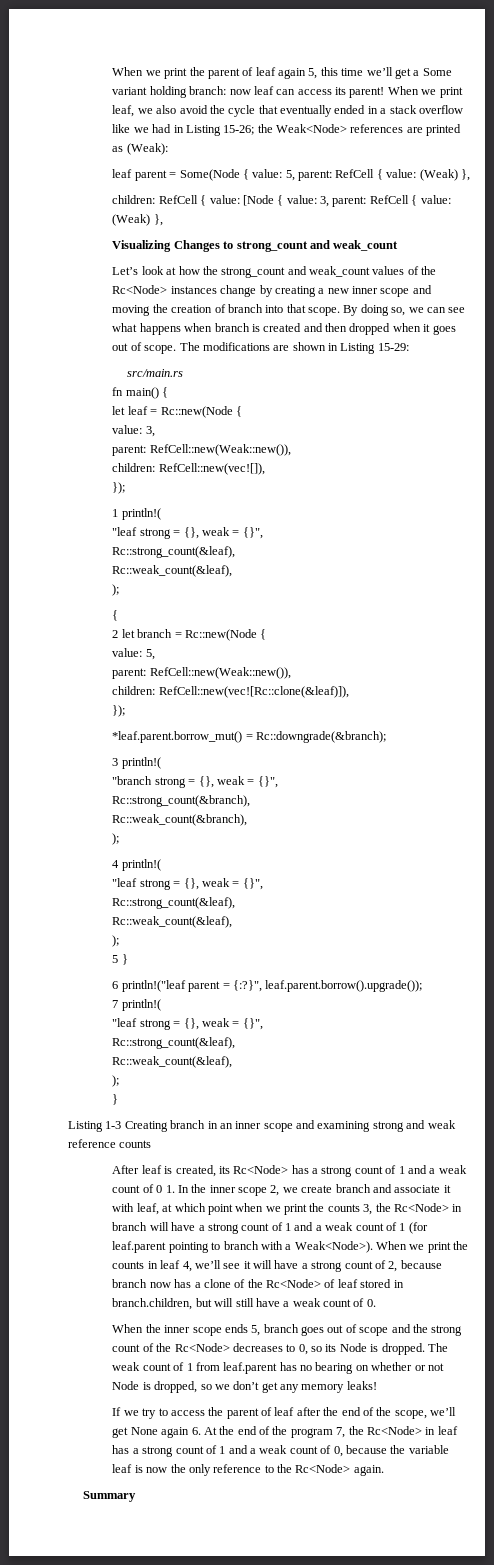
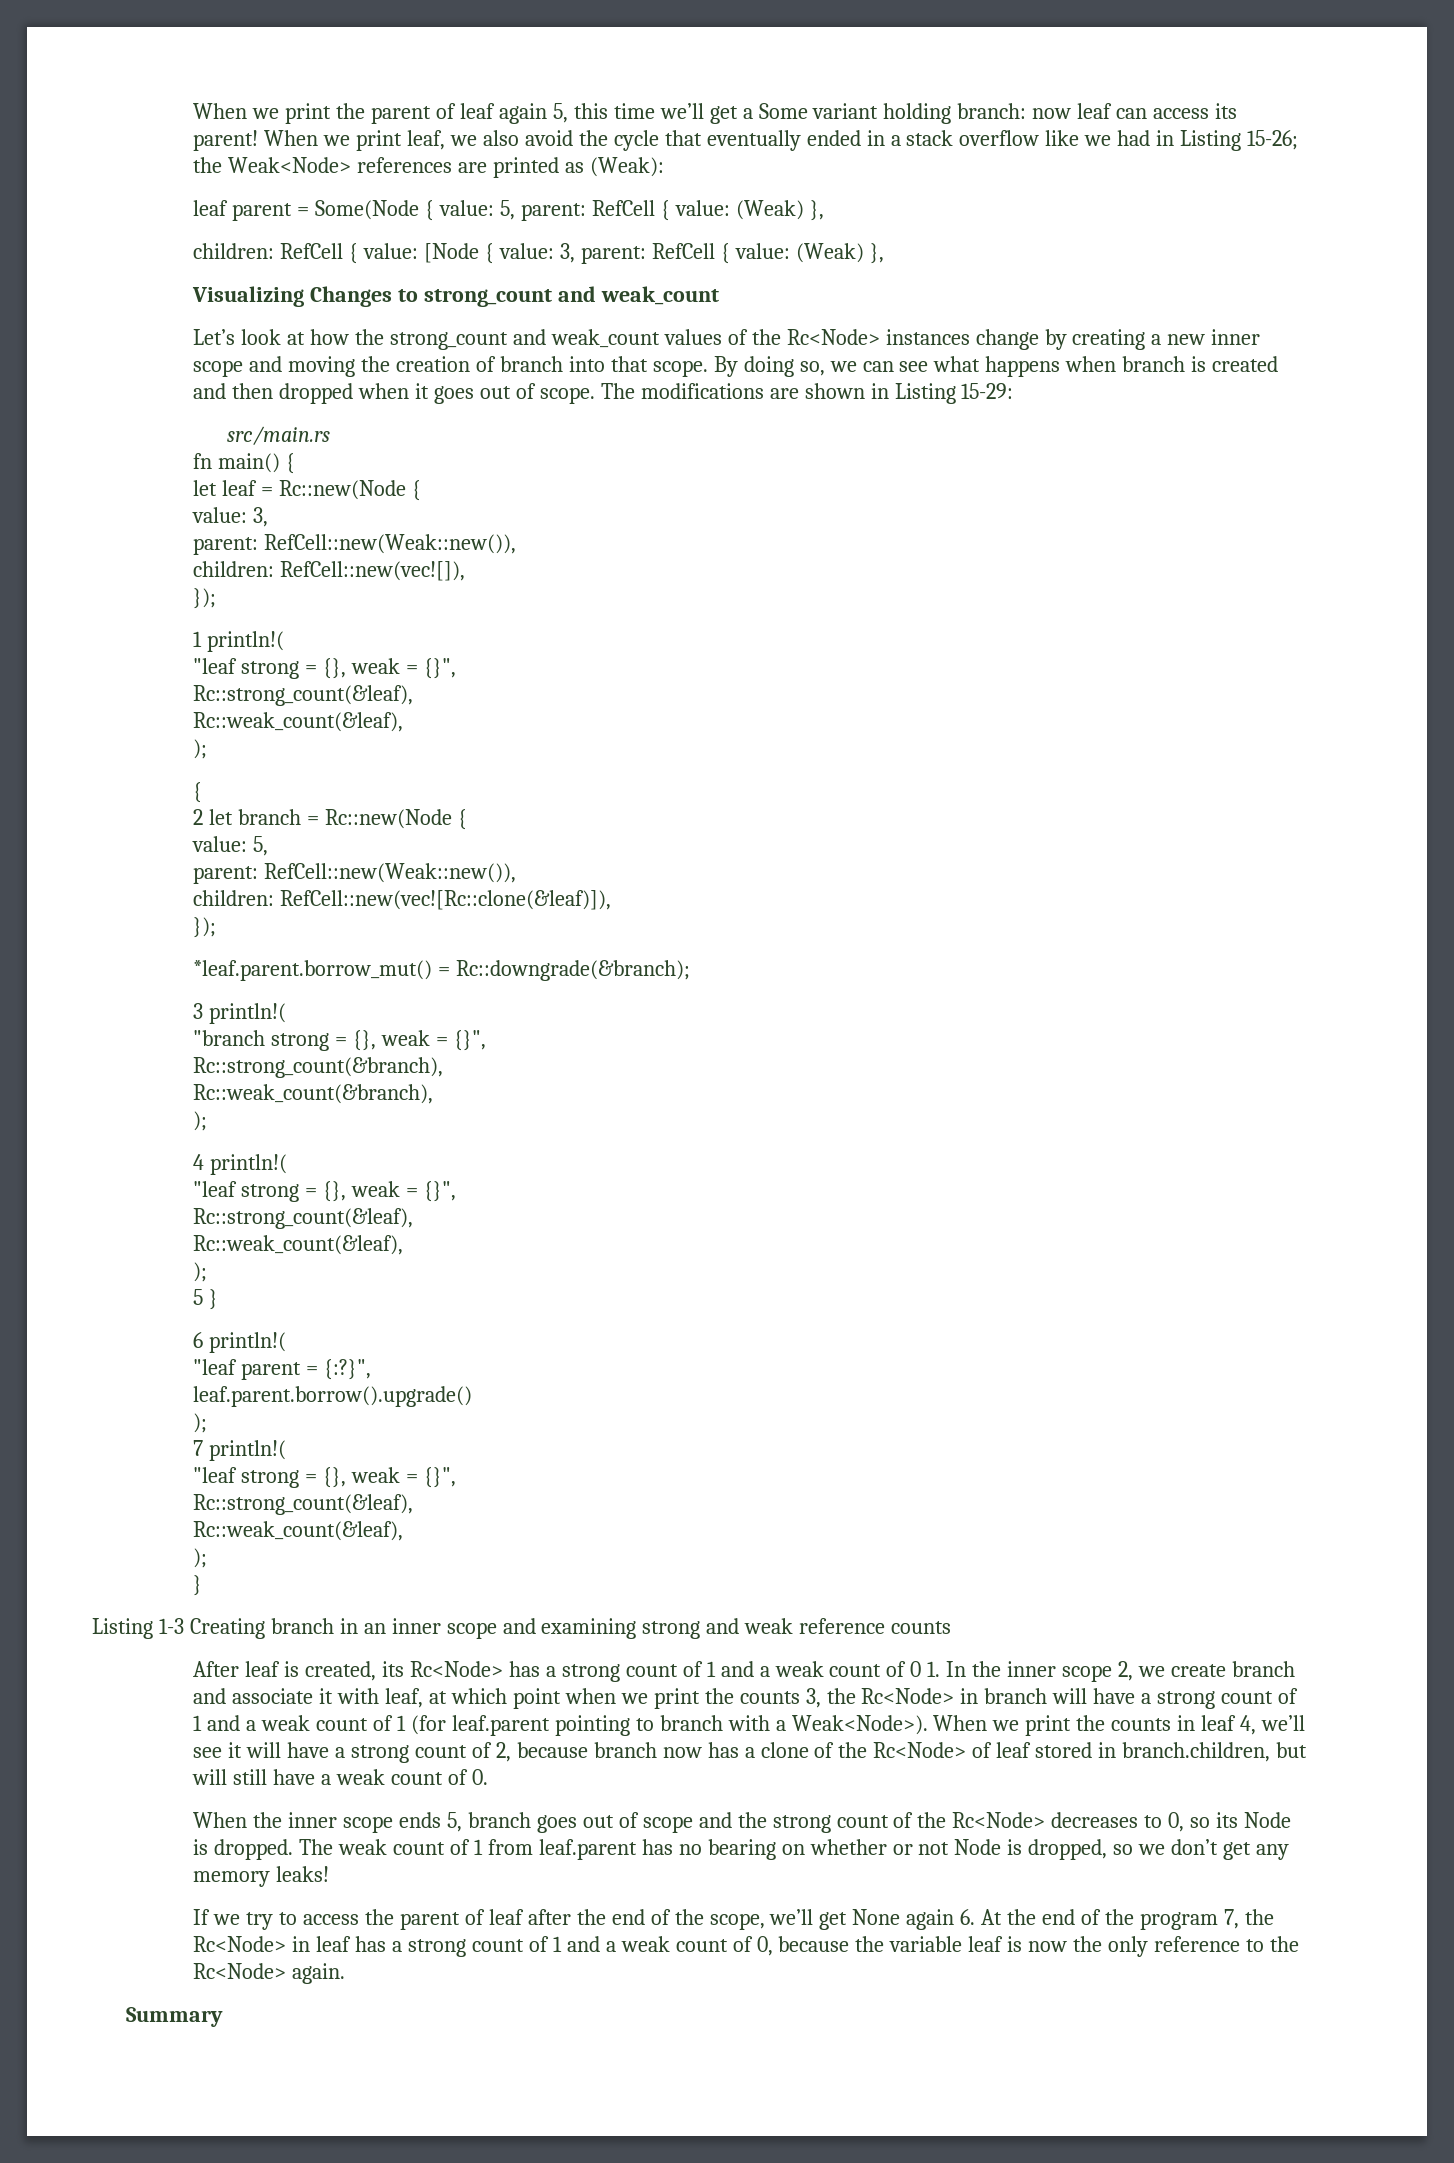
- 6 println!("leaf parent = {:?}", leaf.parent.borrow().upgrade());
+ 6 println!(
+ "leaf parent = {:?}",
+ leaf.parent.borrow().upgrade()
+ );

